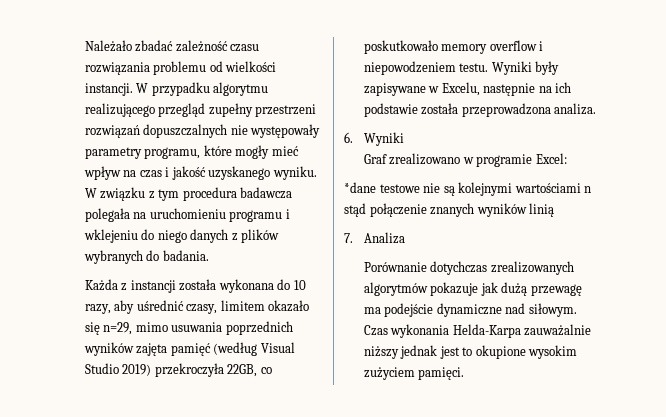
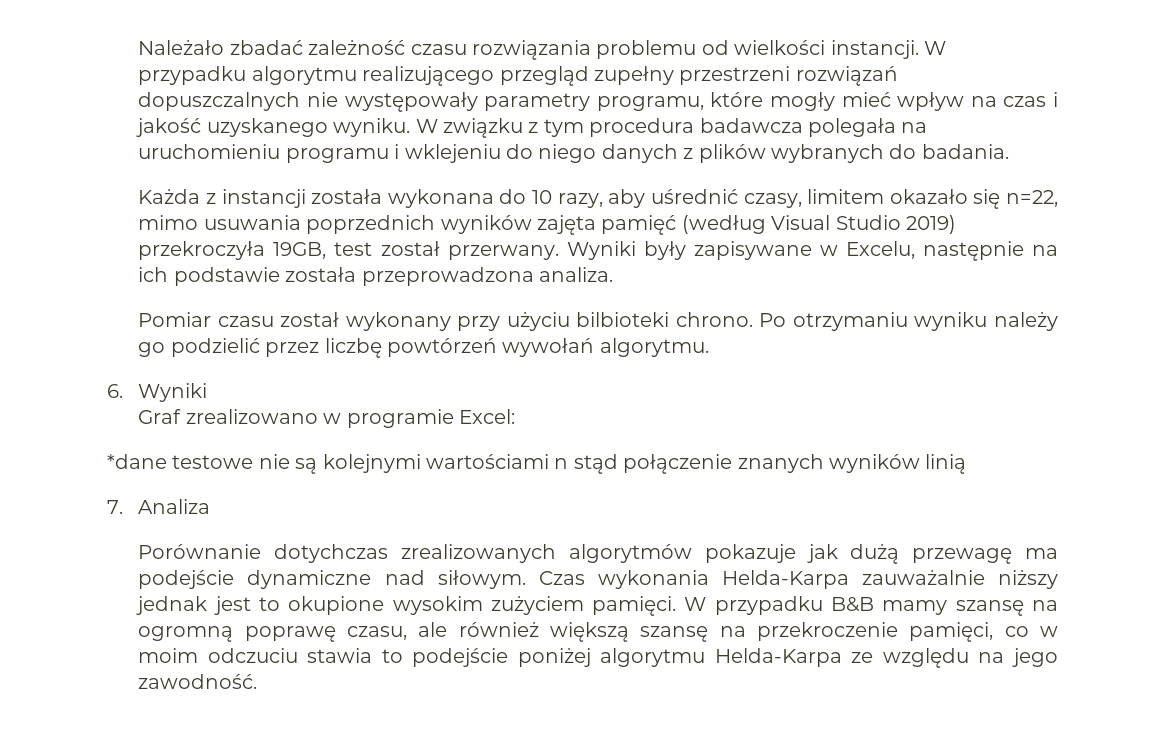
- Każda z instancji została wykonana do 10 razy, aby uśrednić czasy, limitem okazało się n=29, mimo usuwania poprzednich wyników zajęta pamięć (według Visual Studio 2019) przekroczyła 22GB, co poskutkowało memory overflow i niepowodzeniem testu.
+ Każda z instancji została wykonana do 10 razy, aby uśrednić czasy, limitem okazało się n=22, mimo usuwania poprzednich wyników zajęta pamięć (według Visual Studio 2019) przekroczyła 19GB, test został przerwany.
+ Pomiar czasu został wykonany przy użyciu bilbioteki chrono. Po otrzymaniu wyniku należy go podzielić przez liczbę powtórzeń wywołań algorytmu.
+ W przypadku B&B mamy szansę na ogromną poprawę czasu, ale również większą szansę na przekroczenie pamięci, co w moim odczuciu stawia to podejście poniżej algorytmu Helda-Karpa ze względu na jego zawodność.

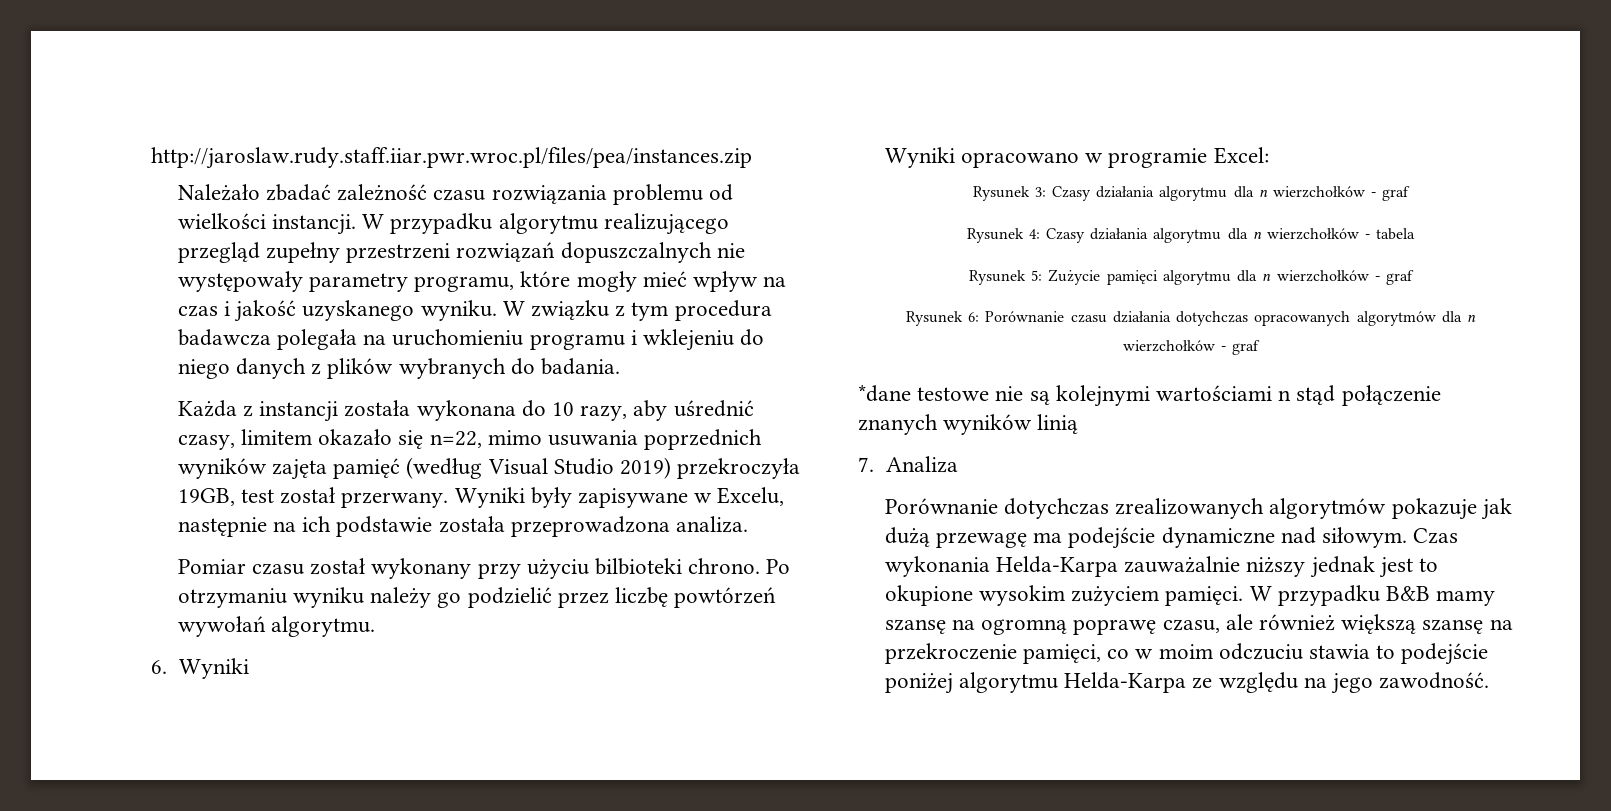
+ http://jaroslaw.rudy.staff.iiar.pwr.wroc.pl/files/pea/instances.zip
- Graf zrealizowano w programie Excel:
+ Wyniki opracowano w programie Excel:
+ Rysunek 3: Czasy działania algorytmu dla n wierzchołków - graf
+ Rysunek 4: Czasy działania algorytmu dla n wierzchołków - tabela
+ Rysunek 5: Zużycie pamięci algorytmu dla n wierzchołków - graf
+ Rysunek 6: Porównanie czasu działania dotychczas opracowanych algorytmów dla n wierzchołków - graf

